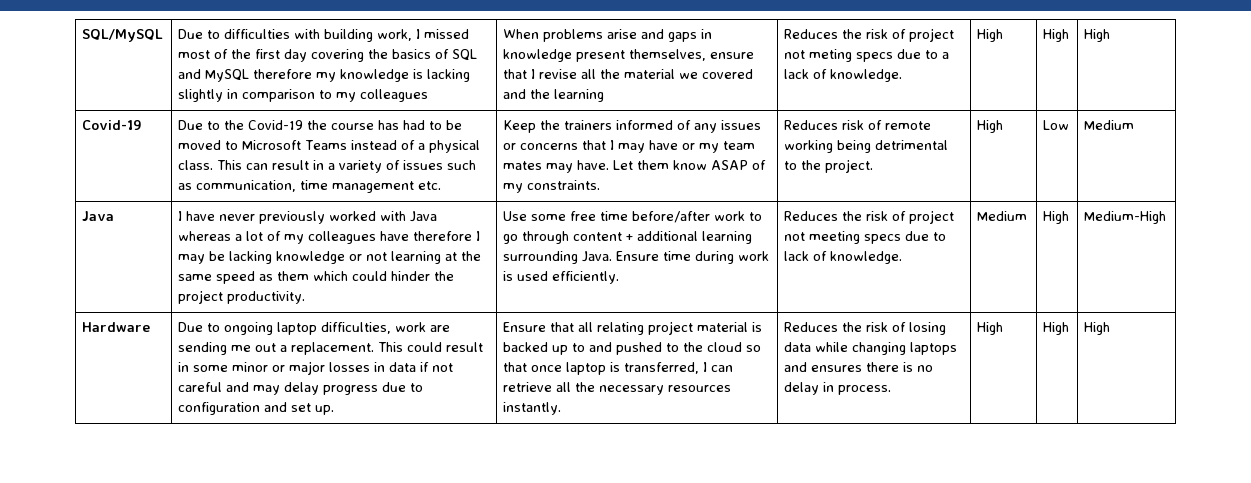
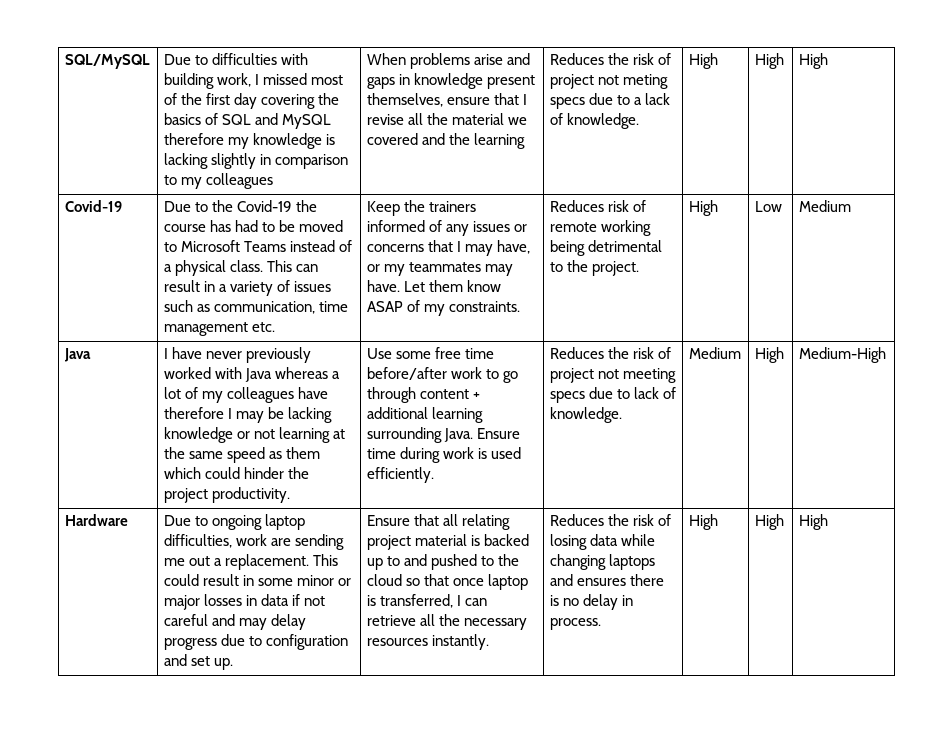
- Keep the trainers informed of any issues or concerns that I may have or my team mates may have.
+ Keep the trainers informed of any issues or concerns that I may have, or my teammates may have.

